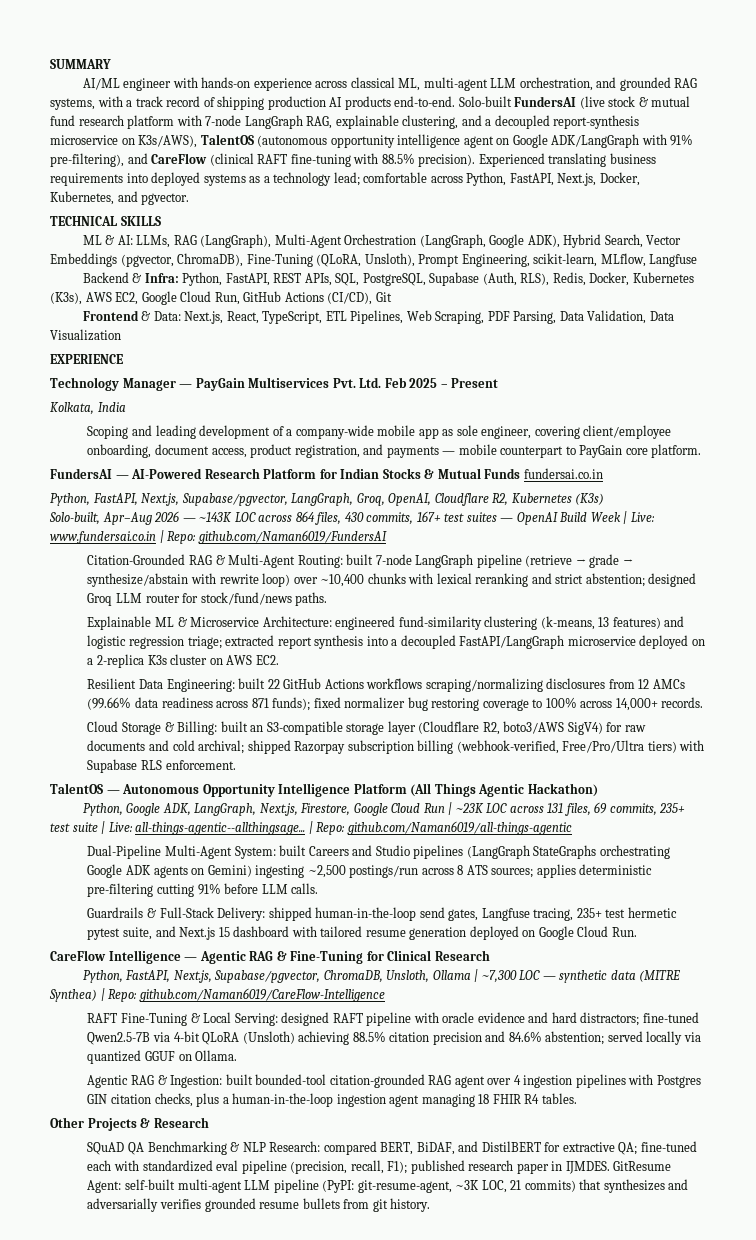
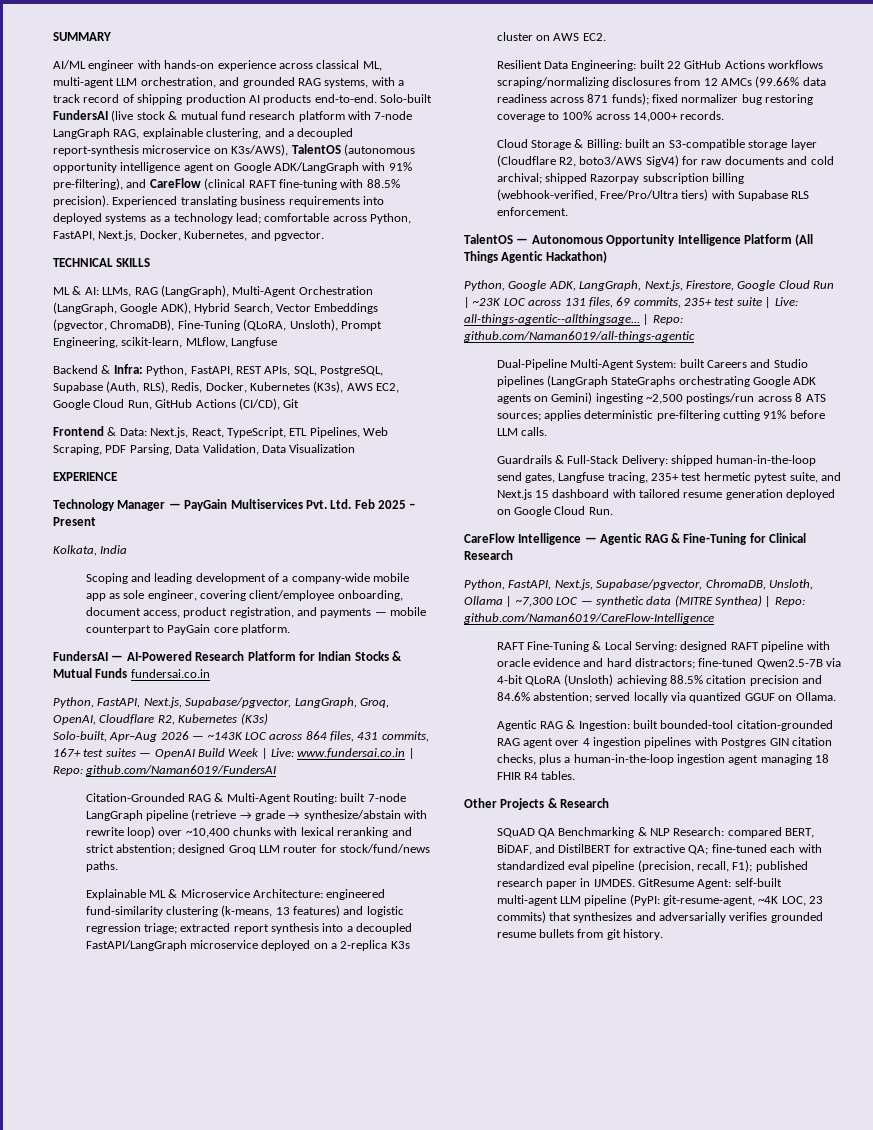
- Solo-built, Apr–Aug 2026 — ~143K LOC across 864 files, 430 commits, 167+ test suites — OpenAI Build Week | Live: www.fundersai.co.in | Repo: github.com/Naman6019/FundersAI
+ Solo-built, Apr–Aug 2026 — ~143K LOC across 864 files, 431 commits, 167+ test suites — OpenAI Build Week | Live: www.fundersai.co.in | Repo: github.com/Naman6019/FundersAI
- GitResume Agent: self-built multi-agent LLM pipeline (PyPI: git-resume-agent, ~3K LOC, 21 commits) that synthesizes and adversarially verifies grounded resume bullets from git history.
+ GitResume Agent: self-built multi-agent LLM pipeline (PyPI: git-resume-agent, ~4K LOC, 23 commits) that synthesizes and adversarially verifies grounded resume bullets from git history.

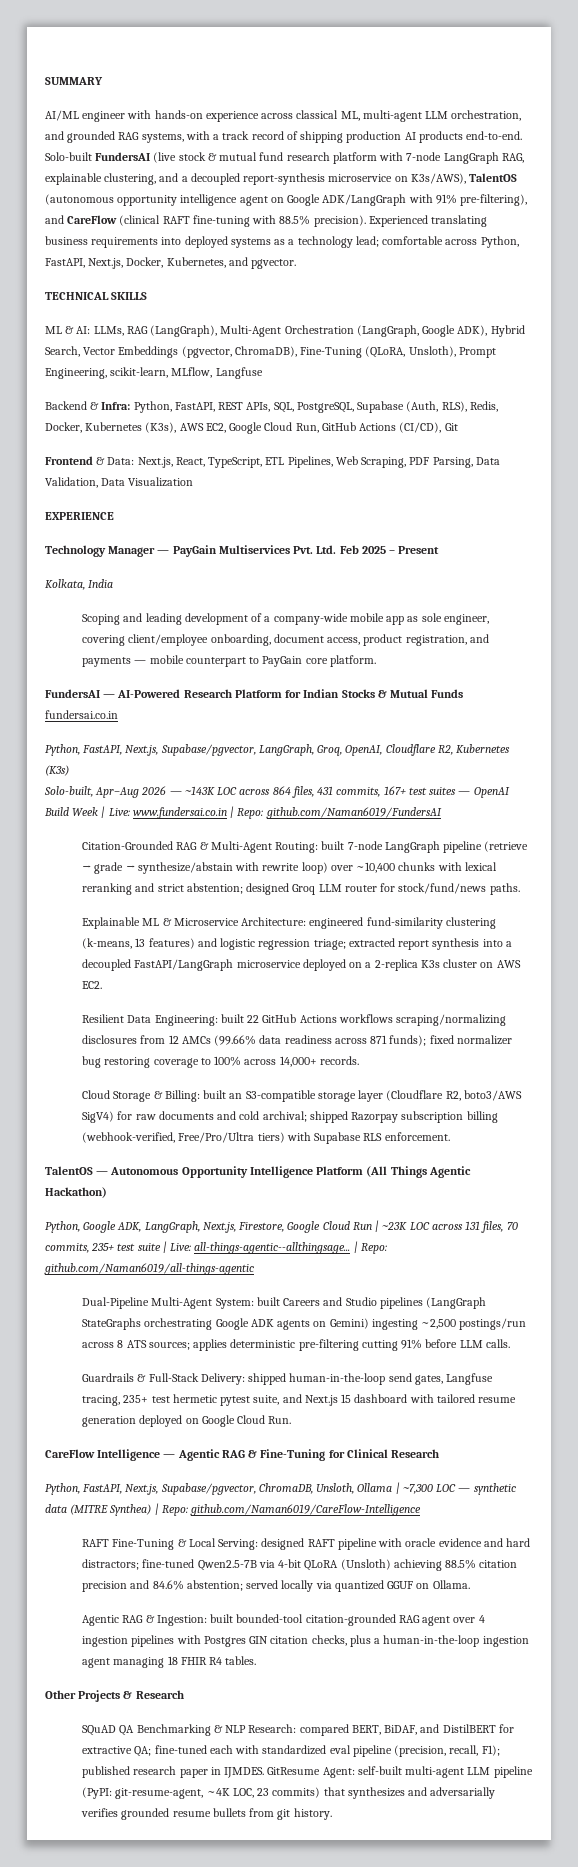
- Python, Google ADK, LangGraph, Next.js, Firestore, Google Cloud Run | ~23K LOC across 131 files, 69 commits, 235+ test suite | Live: all-things-agentic--allthingsage...
+ Python, Google ADK, LangGraph, Next.js, Firestore, Google Cloud Run | ~23K LOC across 131 files, 70 commits, 235+ test suite | Live: all-things-agentic--allthingsage...

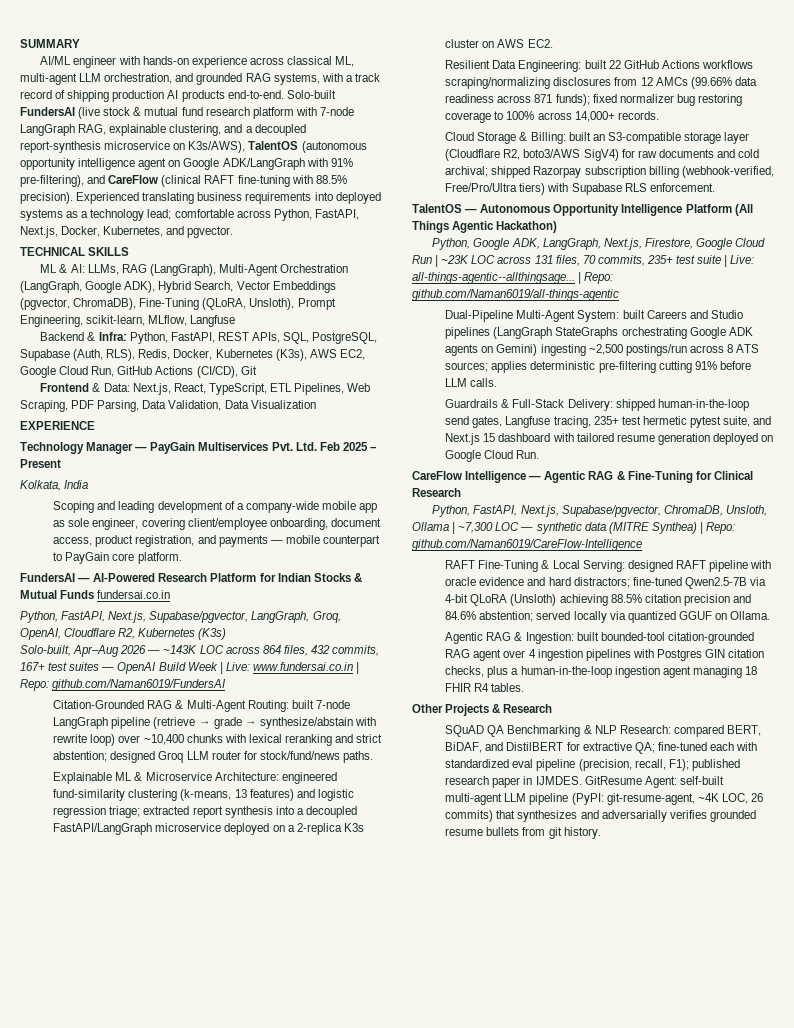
- Solo-built, Apr–Aug 2026 — ~143K LOC across 864 files, 431 commits, 167+ test suites — OpenAI Build Week | Live: www.fundersai.co.in | Repo: github.com/Naman6019/FundersAI
+ Solo-built, Apr–Aug 2026 — ~143K LOC across 864 files, 432 commits, 167+ test suites — OpenAI Build Week | Live: www.fundersai.co.in | Repo: github.com/Naman6019/FundersAI
- GitResume Agent: self-built multi-agent LLM pipeline (PyPI: git-resume-agent, ~4K LOC, 23 commits) that synthesizes and adversarially verifies grounded resume bullets from git history.
+ GitResume Agent: self-built multi-agent LLM pipeline (PyPI: git-resume-agent, ~4K LOC, 26 commits) that synthesizes and adversarially verifies grounded resume bullets from git history.

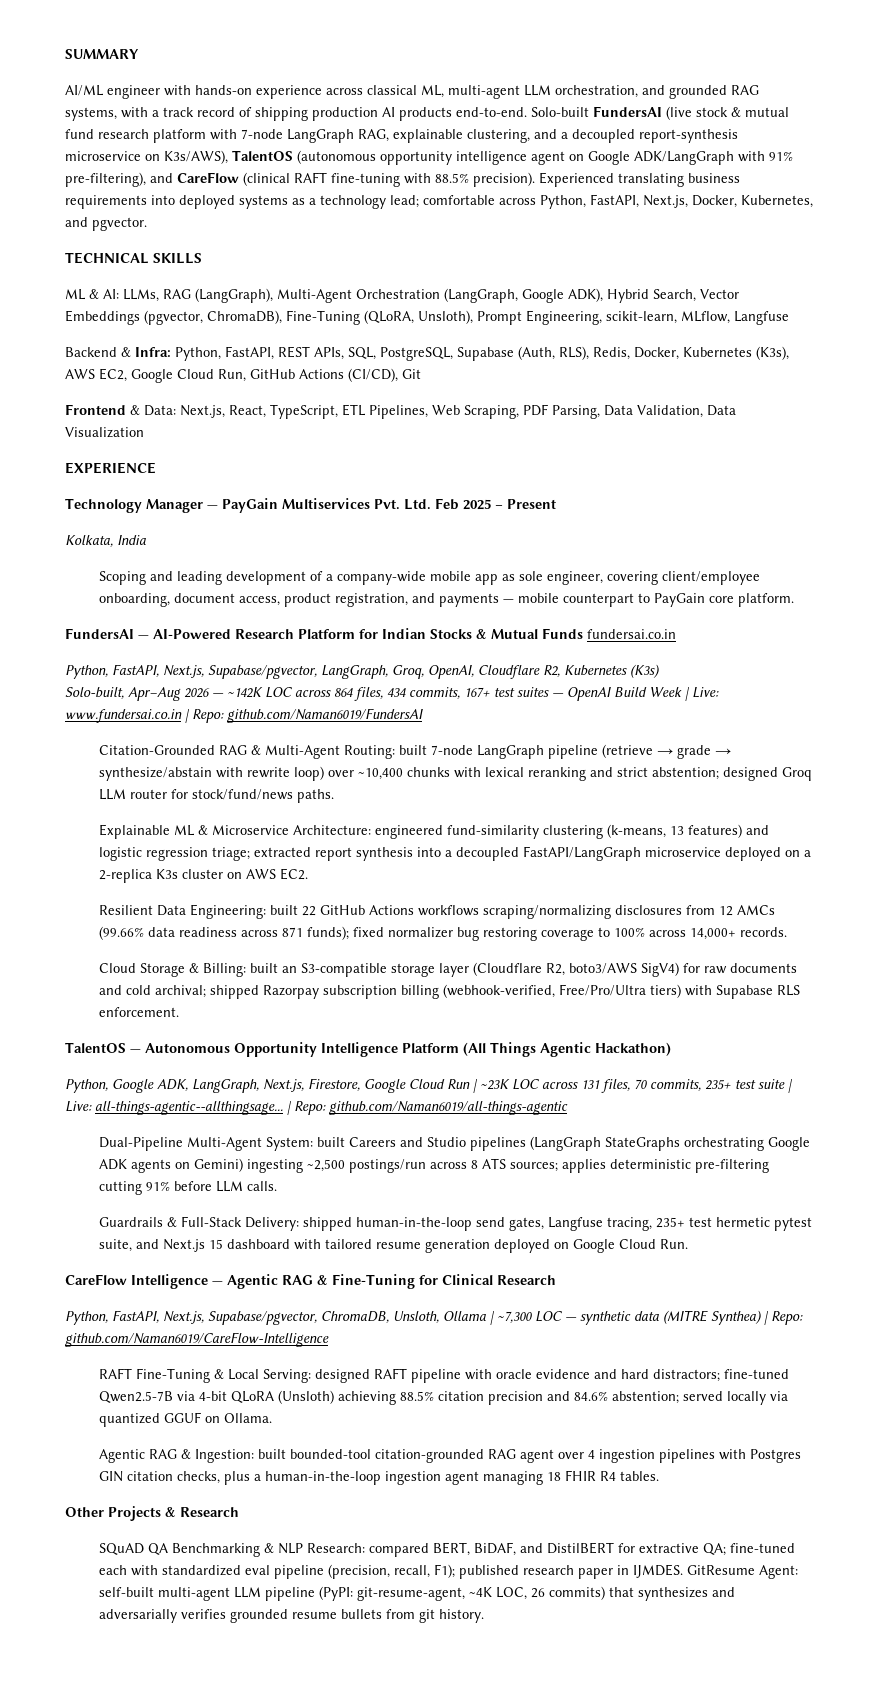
- Solo-built, Apr–Aug 2026 — ~143K LOC across 864 files, 432 commits, 167+ test suites — OpenAI Build Week | Live: www.fundersai.co.in | Repo: github.com/Naman6019/FundersAI
+ Solo-built, Apr–Aug 2026 — ~142K LOC across 864 files, 434 commits, 167+ test suites — OpenAI Build Week | Live: www.fundersai.co.in | Repo: github.com/Naman6019/FundersAI

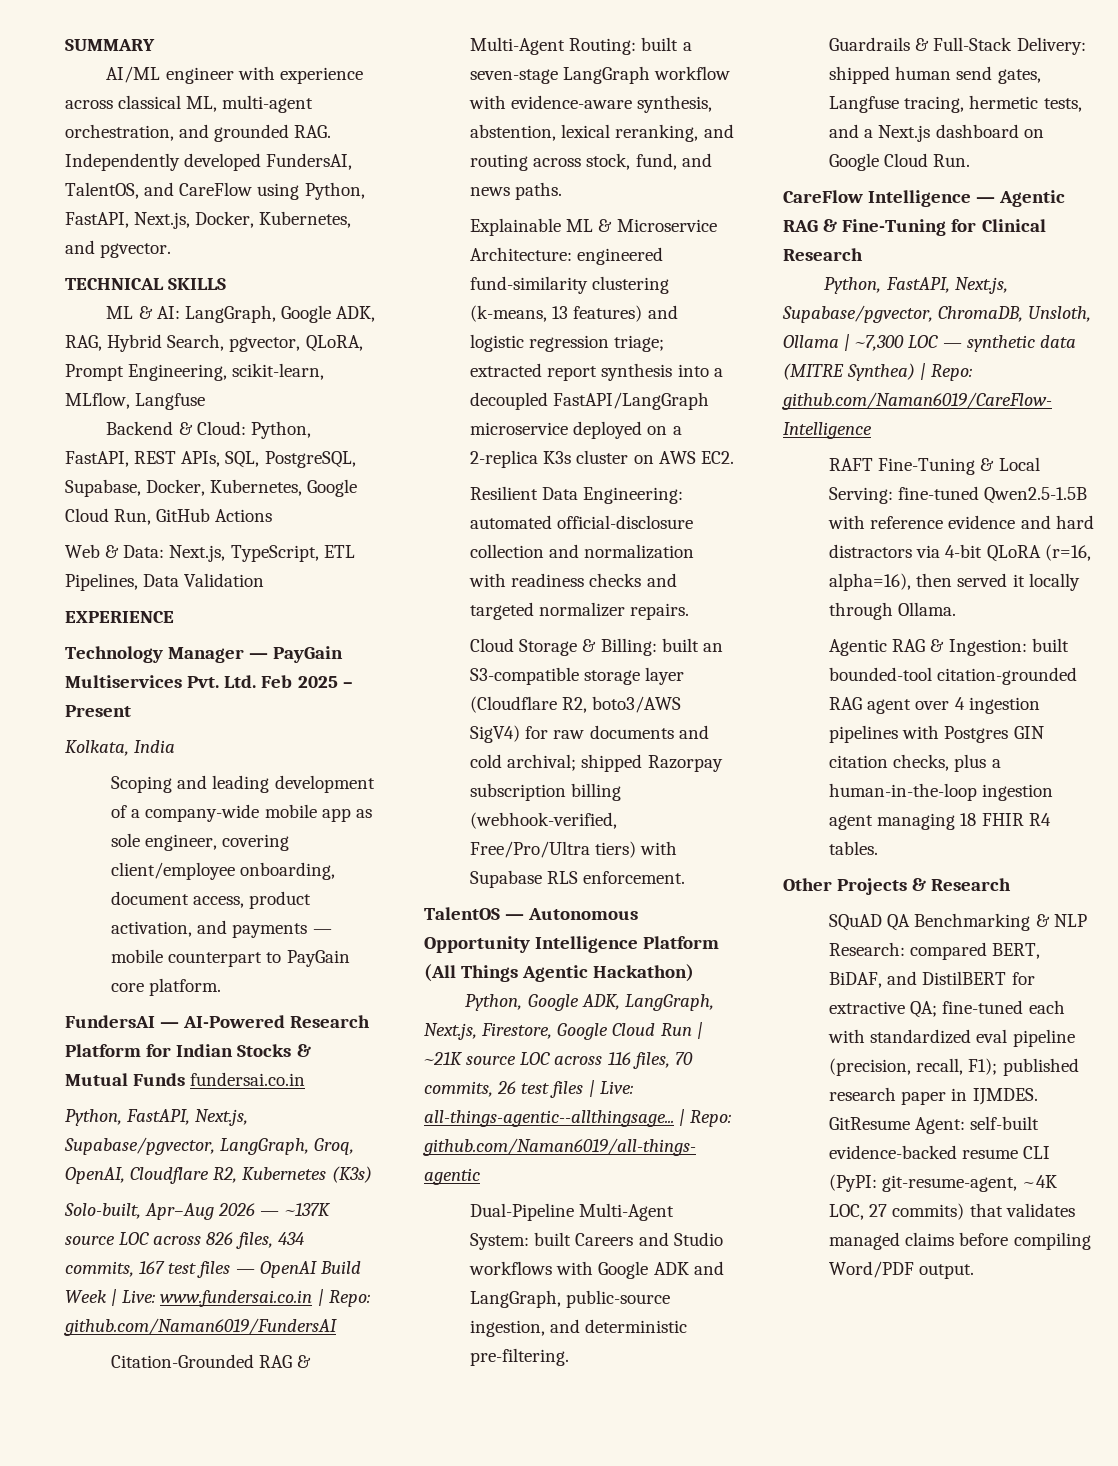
- AI/ML engineer with hands-on experience across classical ML, multi-agent LLM orchestration, and grounded RAG systems, with a track record of shipping production AI products end-to-end. Solo-built FundersAI (live stock & mutual fund research platform with 7-node LangGraph RAG, explainable clustering, and a decoupled report-synthesis microservice on K3s/AWS), TalentOS (autonomous opportunity intelligence agent on Google ADK/LangGraph with 91% pre-filtering), and CareFlow (clinical RAFT fine-tuning with 88.5% precision). Experienced translating business requirements into deployed systems as a technology lead; comfortable across Python, FastAPI, Next.js, Docker, Kubernetes, and pgvector.
+ AI/ML engineer with experience across classical ML, multi-agent orchestration, and grounded RAG. Independently developed FundersAI, TalentOS, and CareFlow using Python, FastAPI, Next.js, Docker, Kubernetes, and pgvector.
- ML & AI: LLMs, RAG (LangGraph), Multi-Agent Orchestration (LangGraph, Google ADK), Hybrid Search, Vector Embeddings (pgvector, ChromaDB), Fine-Tuning (QLoRA, Unsloth), Prompt Engineering, scikit-learn, MLflow, Langfuse
+ ML & AI: LangGraph, Google ADK, RAG, Hybrid Search, pgvector, QLoRA, Prompt Engineering, scikit-learn, MLflow, Langfuse
- Backend & Infra: Python, FastAPI, REST APIs, SQL, PostgreSQL, Supabase (Auth, RLS), Redis, Docker, Kubernetes (K3s), AWS EC2, Google Cloud Run, GitHub Actions (CI/CD), Git
- Frontend & Data: Next.js, React, TypeScript, ETL Pipelines, Web Scraping, PDF Parsing, Data Validation, Data Visualization
+ Backend & Cloud: Python, FastAPI, REST APIs, SQL, PostgreSQL, Supabase, Docker, Kubernetes, Google Cloud Run, GitHub Actions
+ Web & Data: Next.js, TypeScript, ETL Pipelines, Data Validation
- Scoping and leading development of a company-wide mobile app as sole engineer, covering client/employee onboarding, document access, product registration, and payments — mobile counterpart to PayGain core platform.
+ Scoping and leading development of a company-wide mobile app as sole engineer, covering client/employee onboarding, document access, product activation, and payments — mobile counterpart to PayGain core platform.
- Solo-built, Apr–Aug 2026 — ~142K LOC across 864 files, 434 commits, 167+ test suites — OpenAI Build Week | Live: www.fundersai.co.in | Repo: github.com/Naman6019/FundersAI
+ Solo-built, Apr–Aug 2026 — ~137K source LOC across 826 files, 434 commits, 167 test files — OpenAI Build Week | Live: www.fundersai.co.in | Repo: github.com/Naman6019/FundersAI
- Citation-Grounded RAG & Multi-Agent Routing: built 7-node LangGraph pipeline (retrieve → grade → synthesize/abstain with rewrite loop) over ~10,400 chunks with lexical reranking and strict abstention; designed Groq LLM router for stock/fund/news paths.
+ Citation-Grounded RAG & Multi-Agent Routing: built a seven-stage LangGraph workflow with evidence-aware synthesis, abstention, lexical reranking, and routing across stock, fund, and news paths.
- Resilient Data Engineering: built 22 GitHub Actions workflows scraping/normalizing disclosures from 12 AMCs (99.66% data readiness across 871 funds); fixed normalizer bug restoring coverage to 100% across 14,000+ records.
+ Resilient Data Engineering: automated official-disclosure collection and normalization with readiness checks and targeted normalizer repairs.
- Python, Google ADK, LangGraph, Next.js, Firestore, Google Cloud Run | ~23K LOC across 131 files, 70 commits, 235+ test suite | Live: all-things-agentic--allthingsage...
+ Python, Google ADK, LangGraph, Next.js, Firestore, Google Cloud Run | ~21K source LOC across 116 files, 70 commits, 26 test files | Live: all-things-agentic--allthingsage...
- Dual-Pipeline Multi-Agent System: built Careers and Studio pipelines (LangGraph StateGraphs orchestrating Google ADK agents on Gemini) ingesting ~2,500 postings/run across 8 ATS sources; applies deterministic pre-filtering cutting 91% before LLM calls.
+ Dual-Pipeline Multi-Agent System: built Careers and Studio workflows with Google ADK and LangGraph, public-source ingestion, and deterministic pre-filtering.
- Guardrails & Full-Stack Delivery: shipped human-in-the-loop send gates, Langfuse tracing, 235+ test hermetic pytest suite, and Next.js 15 dashboard with tailored resume generation deployed on Google Cloud Run.
+ Guardrails & Full-Stack Delivery: shipped human send gates, Langfuse tracing, hermetic tests, and a Next.js dashboard on Google Cloud Run.
- RAFT Fine-Tuning & Local Serving: designed RAFT pipeline with oracle evidence and hard distractors; fine-tuned Qwen2.5-7B via 4-bit QLoRA (Unsloth) achieving 88.5% citation precision and 84.6% abstention; served locally via quantized GGUF on Ollama.
+ RAFT Fine-Tuning & Local Serving: fine-tuned Qwen2.5-1.5B with reference evidence and hard distractors via 4-bit QLoRA (r=16, alpha=16), then served it locally through Ollama.
- GitResume Agent: self-built multi-agent LLM pipeline (PyPI: git-resume-agent, ~4K LOC, 26 commits) that synthesizes and adversarially verifies grounded resume bullets from git history.
+ GitResume Agent: self-built evidence-backed resume CLI (PyPI: git-resume-agent, ~4K LOC, 27 commits) that validates managed claims before compiling Word/PDF output.

